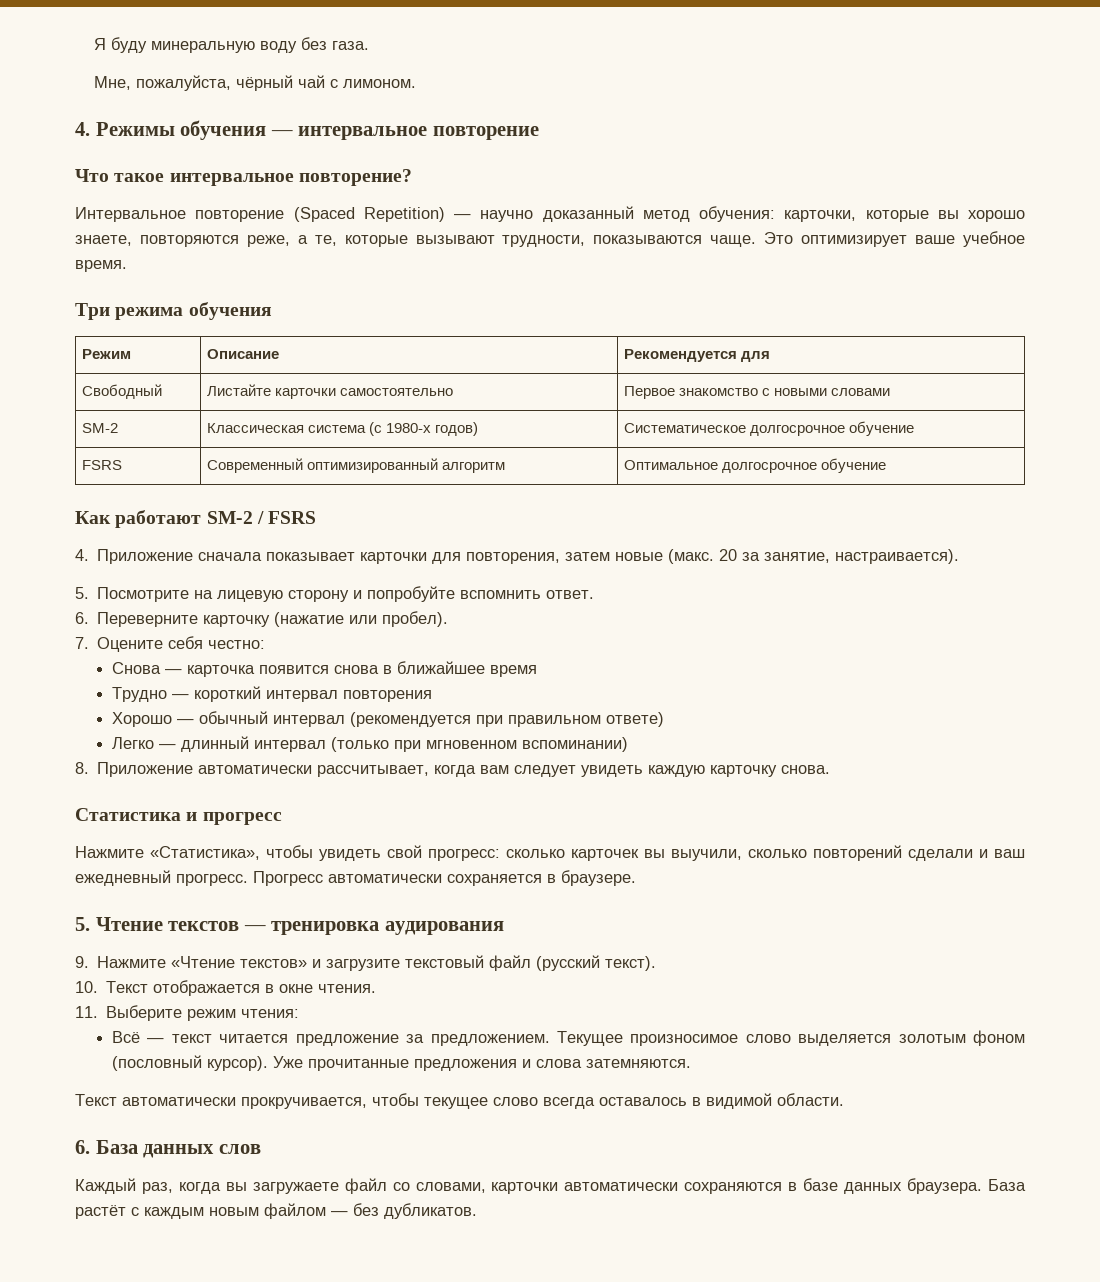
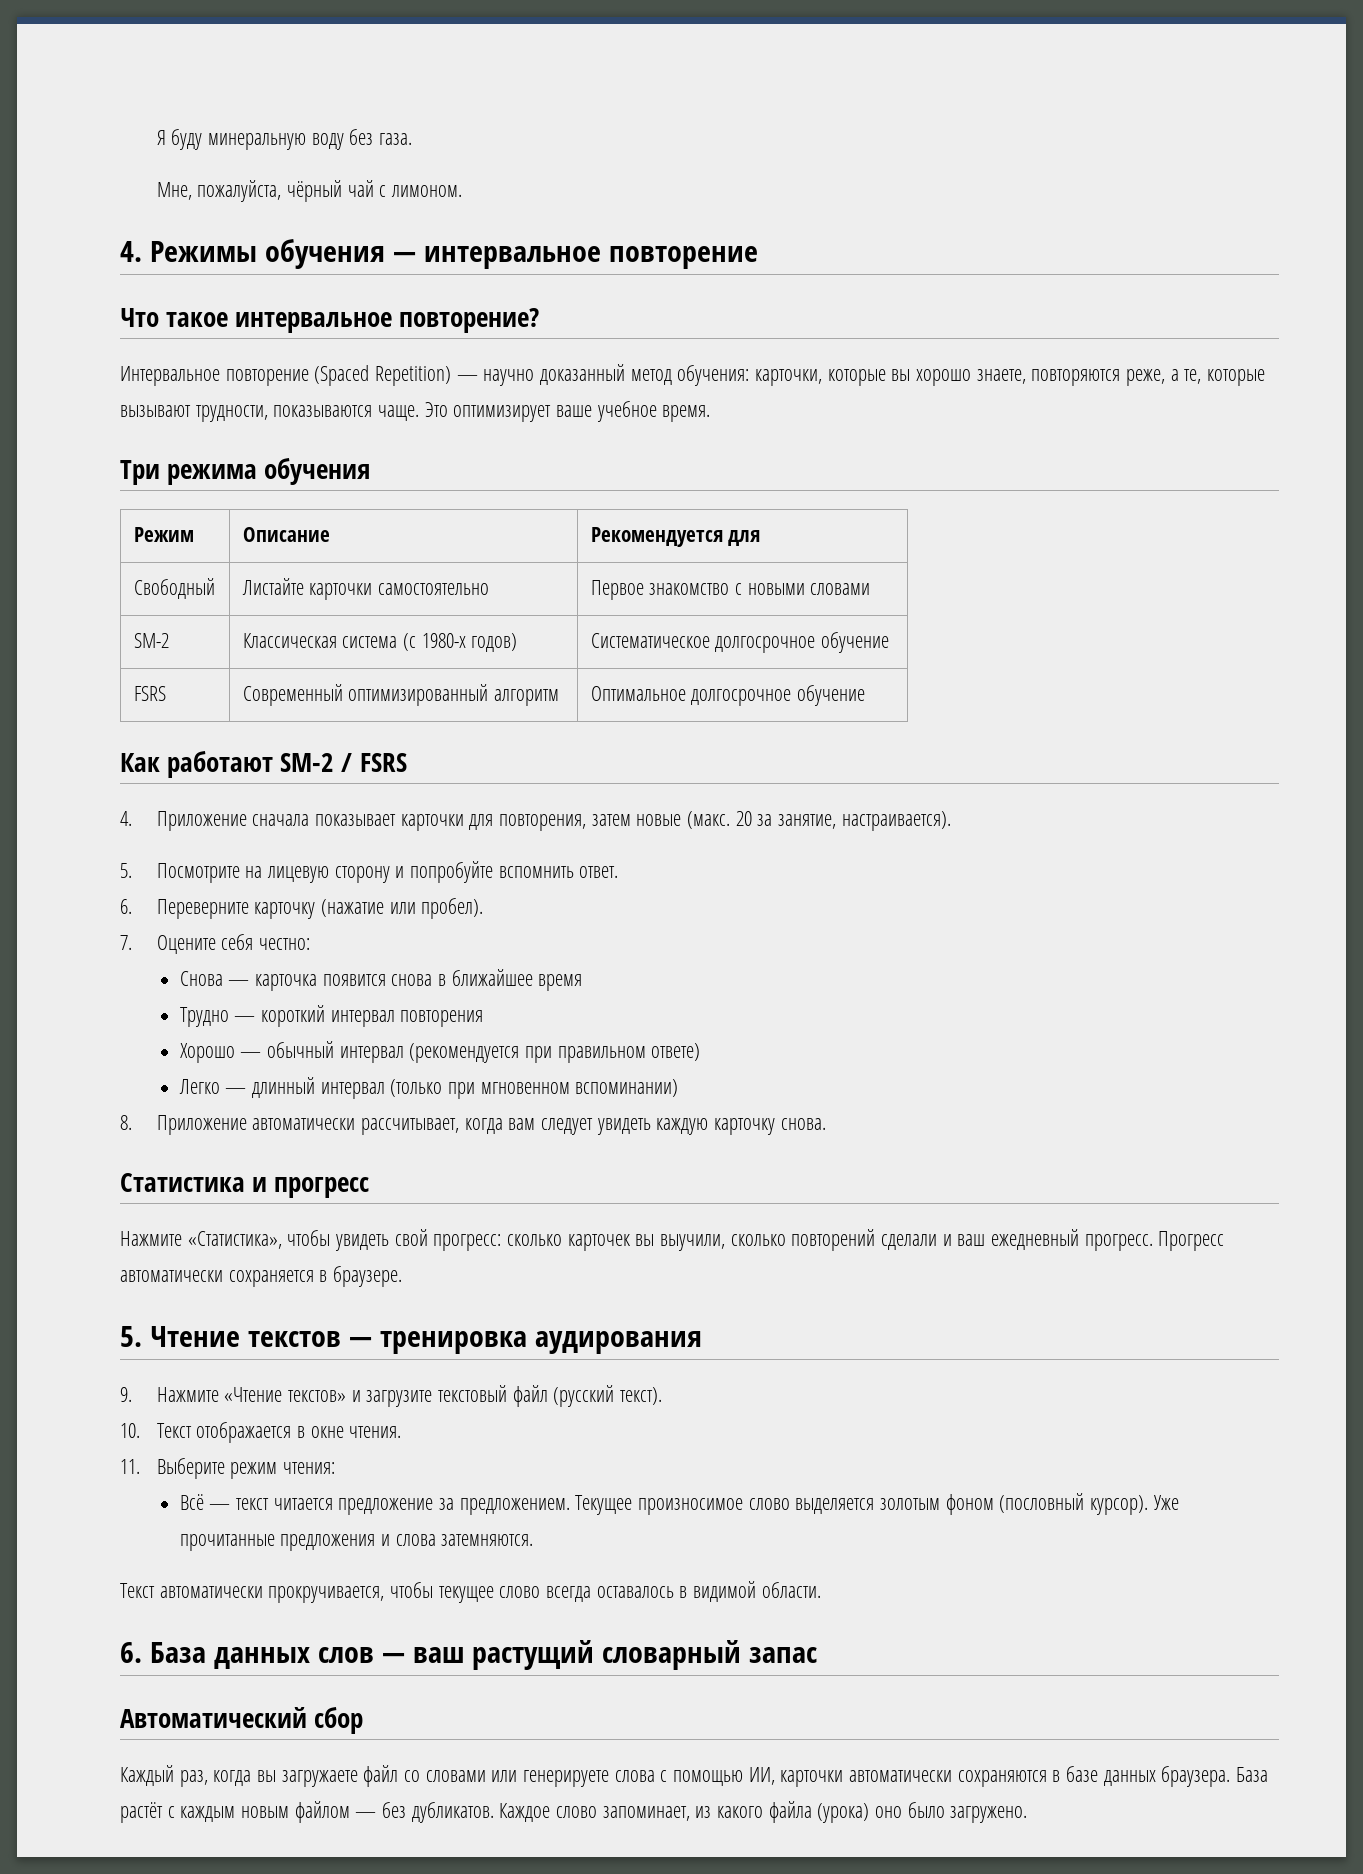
- 6. База данных слов
+ 6. База данных слов — ваш растущий словарный запас
+ Автоматический сбор
- Каждый раз, когда вы загружаете файл со словами, карточки автоматически сохраняются в базе данных браузера.
+ Каждый раз, когда вы загружаете файл со словами или генерируете слова с помощью ИИ, карточки автоматически сохраняются в базе данных браузера.
+ Каждое слово запоминает, из какого файла (урока) оно было загружено.

